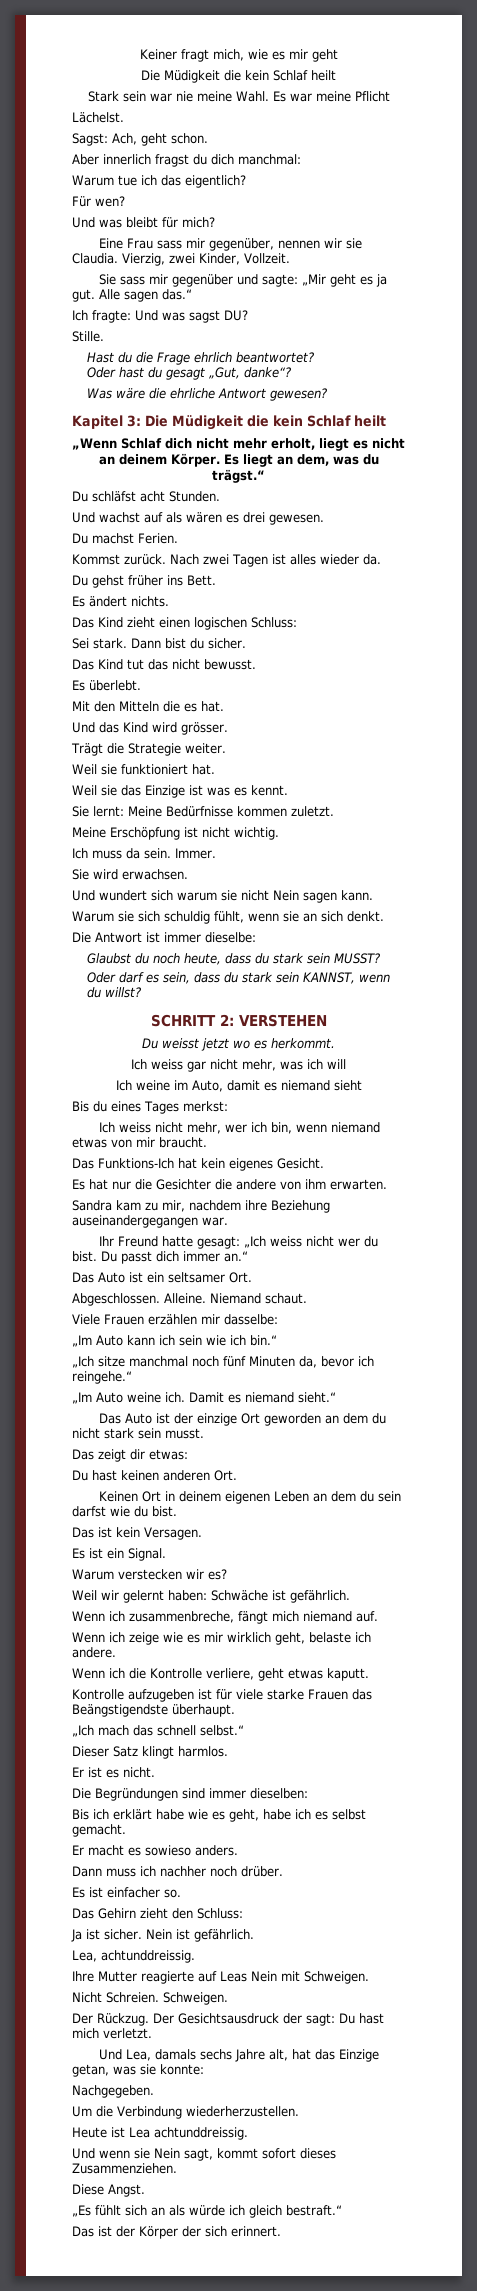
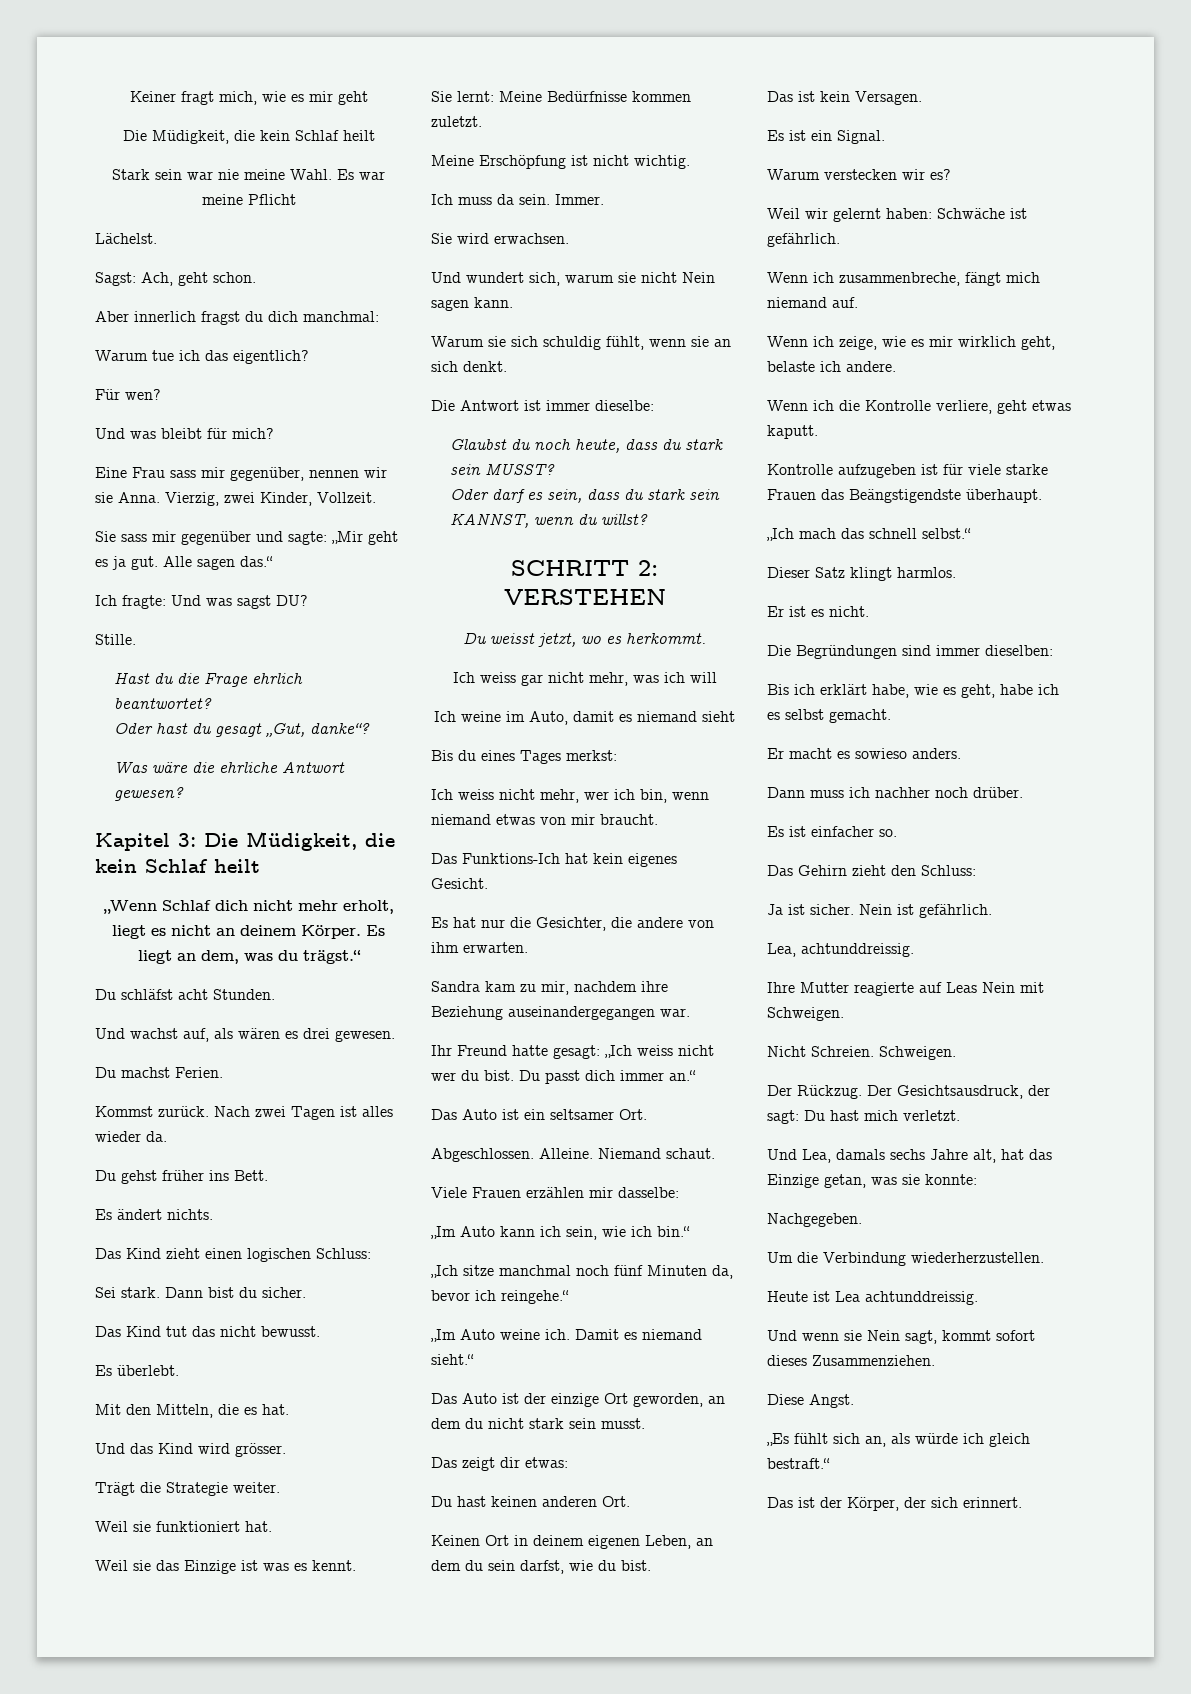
  Keiner fragt mich, wie es mir geht
- Die Müdigkeit die kein Schlaf heilt
+ Die Müdigkeit, die kein Schlaf heilt
- Eine Frau sass mir gegenüber, nennen wir sie Claudia.
+ Eine Frau sass mir gegenüber, nennen wir sie Anna.
- Kapitel 3: Die Müdigkeit die kein Schlaf heilt
+ Kapitel 3: Die Müdigkeit, die kein Schlaf heilt
- Und wachst auf als wären es drei gewesen.
+ Und wachst auf, als wären es drei gewesen.
- Mit den Mitteln die es hat.
+ Mit den Mitteln, die es hat.
- Und wundert sich warum sie nicht Nein sagen kann.
+ Und wundert sich, warum sie nicht Nein sagen kann.
- Du weisst jetzt wo es herkommt.
+ Du weisst jetzt, wo es herkommt.
- Es hat nur die Gesichter die andere von ihm erwarten.
+ Es hat nur die Gesichter, die andere von ihm erwarten.
- „Im Auto kann ich sein wie ich bin.“
+ „Im Auto kann ich sein, wie ich bin.“
- Das Auto ist der einzige Ort geworden an dem du nicht stark sein musst.
+ Das Auto ist der einzige Ort geworden, an dem du nicht stark sein musst.
- Keinen Ort in deinem eigenen Leben an dem du sein darfst wie du bist.
+ Keinen Ort in deinem eigenen Leben, an dem du sein darfst, wie du bist.
- Wenn ich zeige wie es mir wirklich geht, belaste ich andere.
+ Wenn ich zeige, wie es mir wirklich geht, belaste ich andere.
- Bis ich erklärt habe wie es geht, habe ich es selbst gemacht.
+ Bis ich erklärt habe, wie es geht, habe ich es selbst gemacht.
- Der Gesichtsausdruck der sagt: Du hast mich verletzt.
+ Der Gesichtsausdruck, der sagt: Du hast mich verletzt.
- „Es fühlt sich an als würde ich gleich bestraft.“
+ „Es fühlt sich an, als würde ich gleich bestraft.“
- Das ist der Körper der sich erinnert.
+ Das ist der Körper, der sich erinnert.

